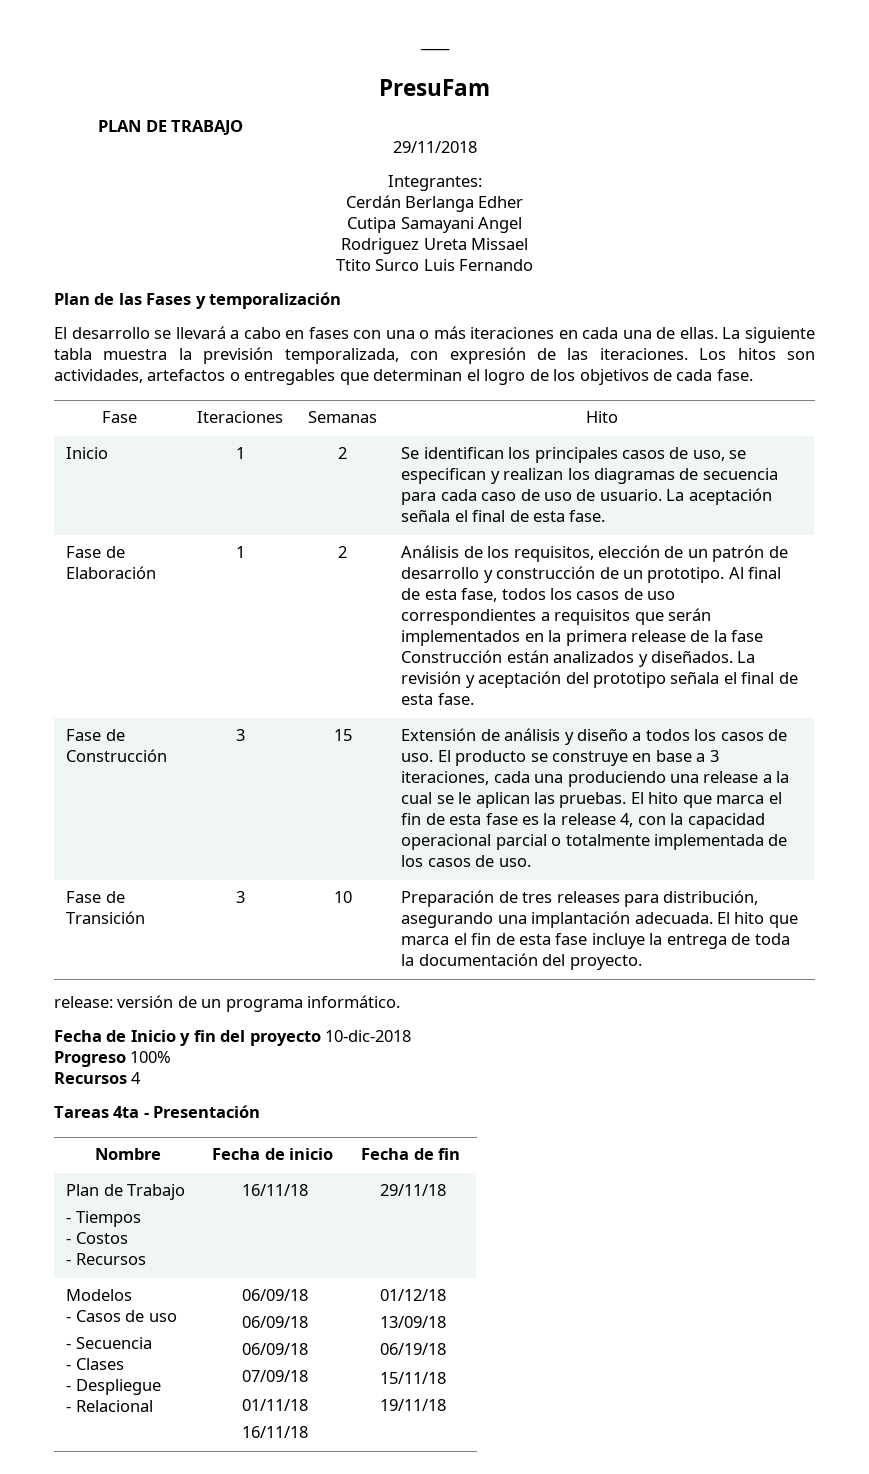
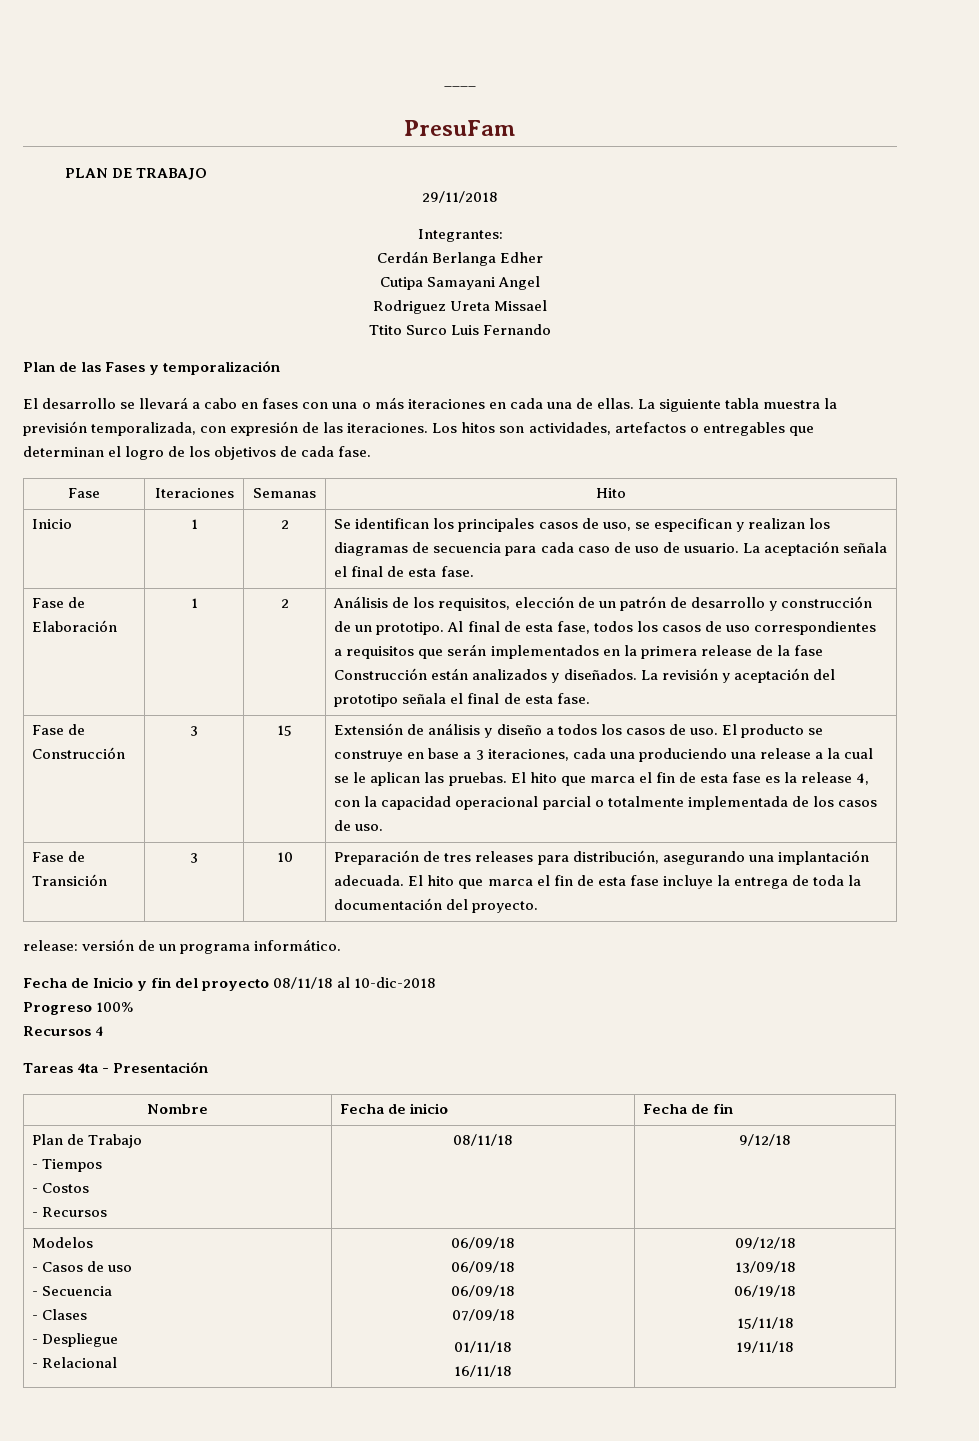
- Fecha de Inicio y fin del proyecto 10-dic-2018
+ Fecha de Inicio y fin del proyecto 08/11/18 al 10-dic-2018
  Plan de Trabajo
  - Tiempos
  - Costos
- - Recursos | 16/11/18 | 29/11/18
+ - Recursos | 08/11/18 | 9/12/18
  Modelos
  - Casos de uso
  - Secuencia
  - Clases
  - Despliegue
  - Relacional | 06/09/18
  06/09/18
  06/09/18
  07/09/18
  01/11/18
- 16/11/18 | 01/12/18
+ 16/11/18 | 09/12/18

